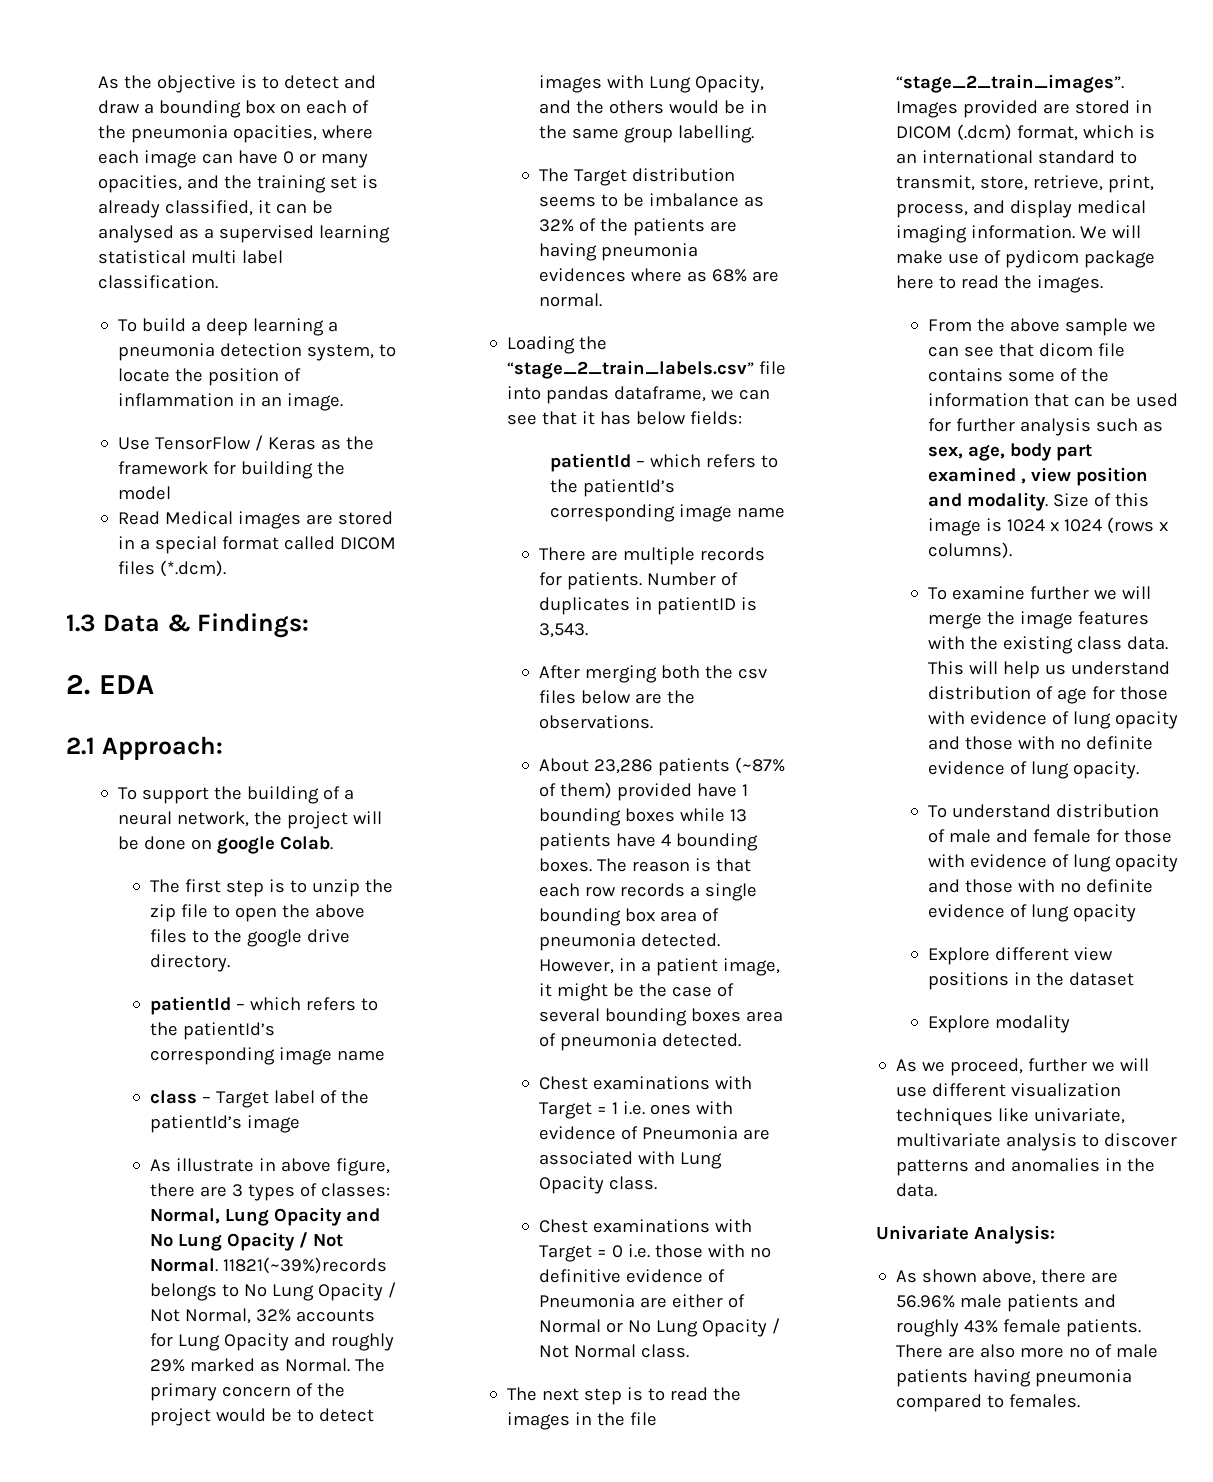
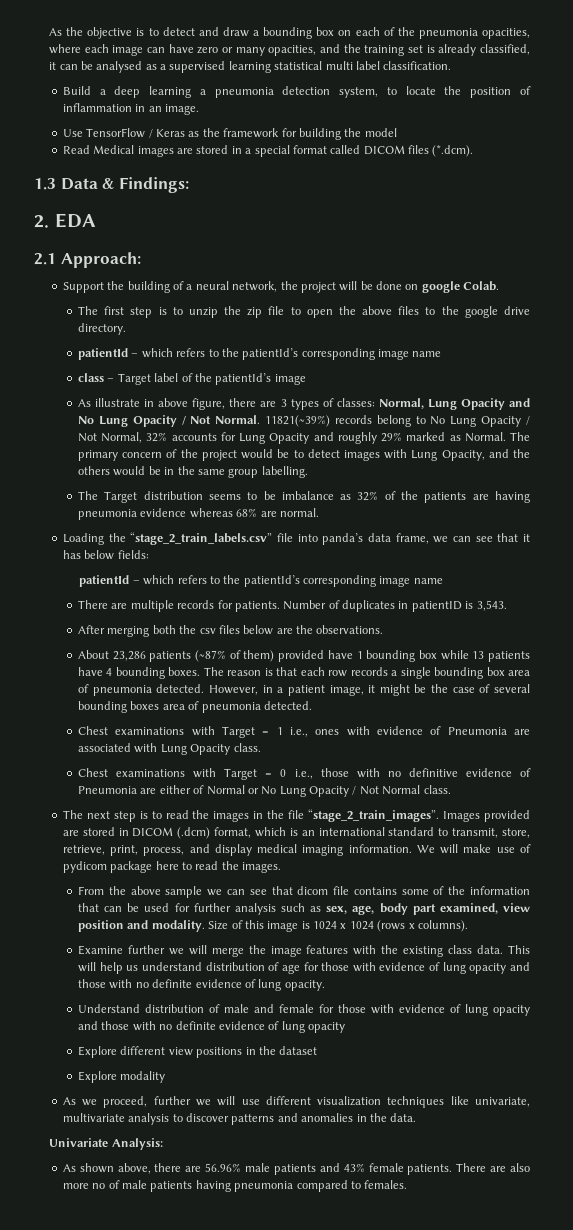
- As the objective is to detect and draw a bounding box on each of the pneumonia opacities, where each image can have 0 or many opacities, and the training set is already classified, it can be analysed as a supervised learning statistical multi label classification.
+ As the objective is to detect and draw a bounding box on each of the pneumonia opacities, where each image can have zero or many opacities, and the training set is already classified, it can be analysed as a supervised learning statistical multi label classification.
- To build a deep learning a pneumonia detection system, to locate the position of inflammation in an image.
+ Build a deep learning a pneumonia detection system, to locate the position of inflammation in an image.
- To support the building of a neural network, the project will be done on google Colab.
+ Support the building of a neural network, the project will be done on google Colab.
- 11821(~39%)records belongs to No Lung Opacity / Not Normal, 32% accounts for Lung Opacity and roughly 29% marked as Normal.
+ 11821(~39%) records belong to No Lung Opacity / Not Normal, 32% accounts for Lung Opacity and roughly 29% marked as Normal.
- The Target distribution seems to be imbalance as 32% of the patients are having pneumonia evidences where as 68% are normal.
+ The Target distribution seems to be imbalance as 32% of the patients are having pneumonia evidence whereas 68% are normal.
- Loading the “stage_2_train_labels.csv” file into pandas dataframe, we can see that it has below fields:
+ Loading the “stage_2_train_labels.csv” file into panda’s data frame, we can see that it has below fields:
- About 23,286 patients (~87% of them) provided have 1 bounding boxes while 13 patients have 4 bounding boxes.
+ About 23,286 patients (~87% of them) provided have 1 bounding box while 13 patients have 4 bounding boxes.
- Chest examinations with Target = 1 i.e. ones with evidence of Pneumonia are associated with Lung Opacity class.
+ Chest examinations with Target = 1 i.e., ones with evidence of Pneumonia are associated with Lung Opacity class.
- Chest examinations with Target = 0 i.e. those with no definitive evidence of Pneumonia are either of Normal or No Lung Opacity / Not Normal class.
+ Chest examinations with Target = 0 i.e., those with no definitive evidence of Pneumonia are either of Normal or No Lung Opacity / Not Normal class.
- From the above sample we can see that dicom file contains some of the information that can be used for further analysis such as sex, age, body part examined , view position and modality.
+ From the above sample we can see that dicom file contains some of the information that can be used for further analysis such as sex, age, body part examined, view position and modality.
- To examine further we will merge the image features with the existing class data.
+ Examine further we will merge the image features with the existing class data.
- To understand distribution of male and female for those with evidence of lung opacity and those with no definite evidence of lung opacity
+ Understand distribution of male and female for those with evidence of lung opacity and those with no definite evidence of lung opacity
- As shown above, there are 56.96% male patients and roughly 43% female patients.
+ As shown above, there are 56.96% male patients and 43% female patients.

